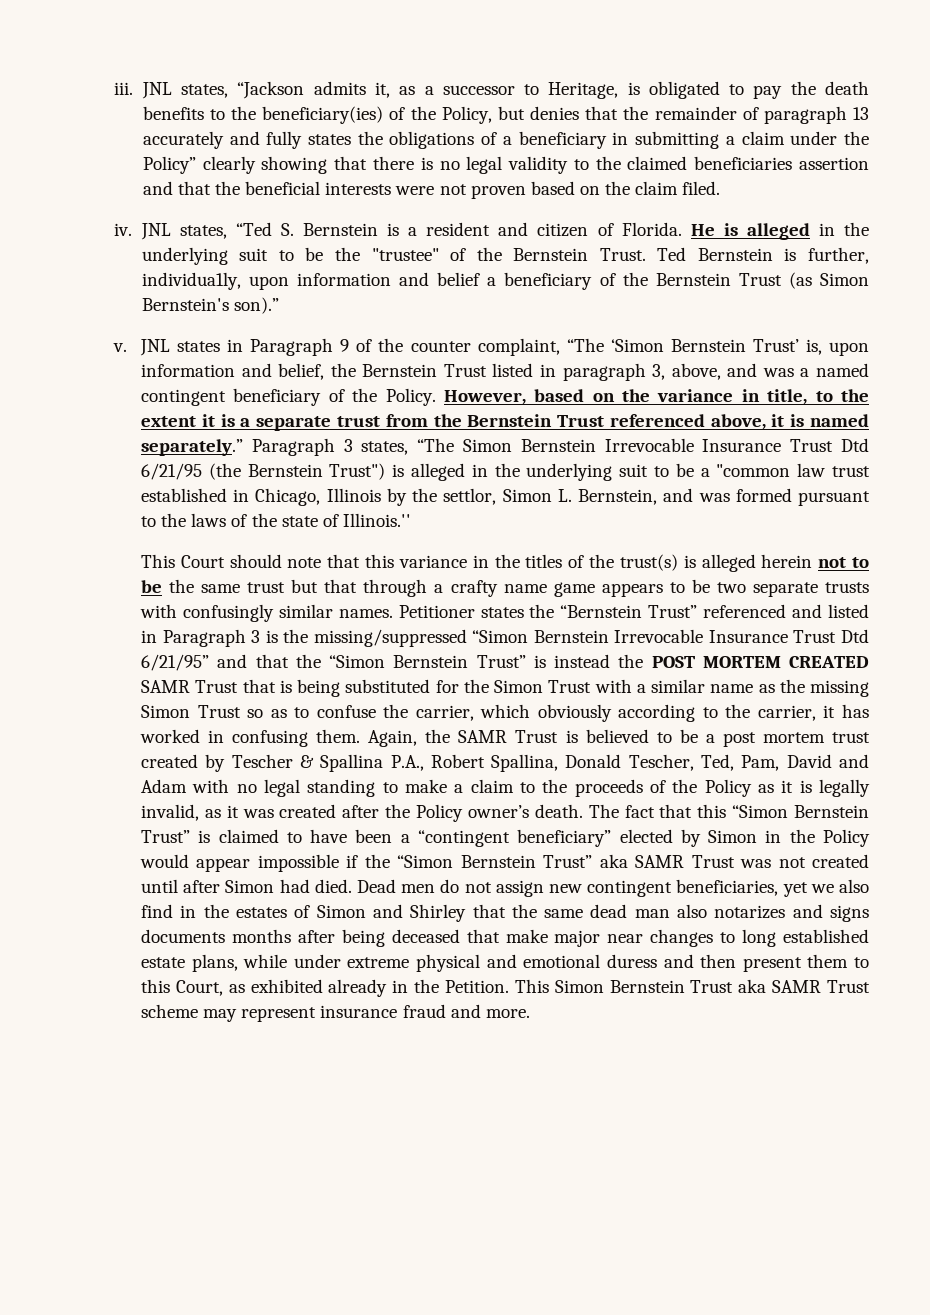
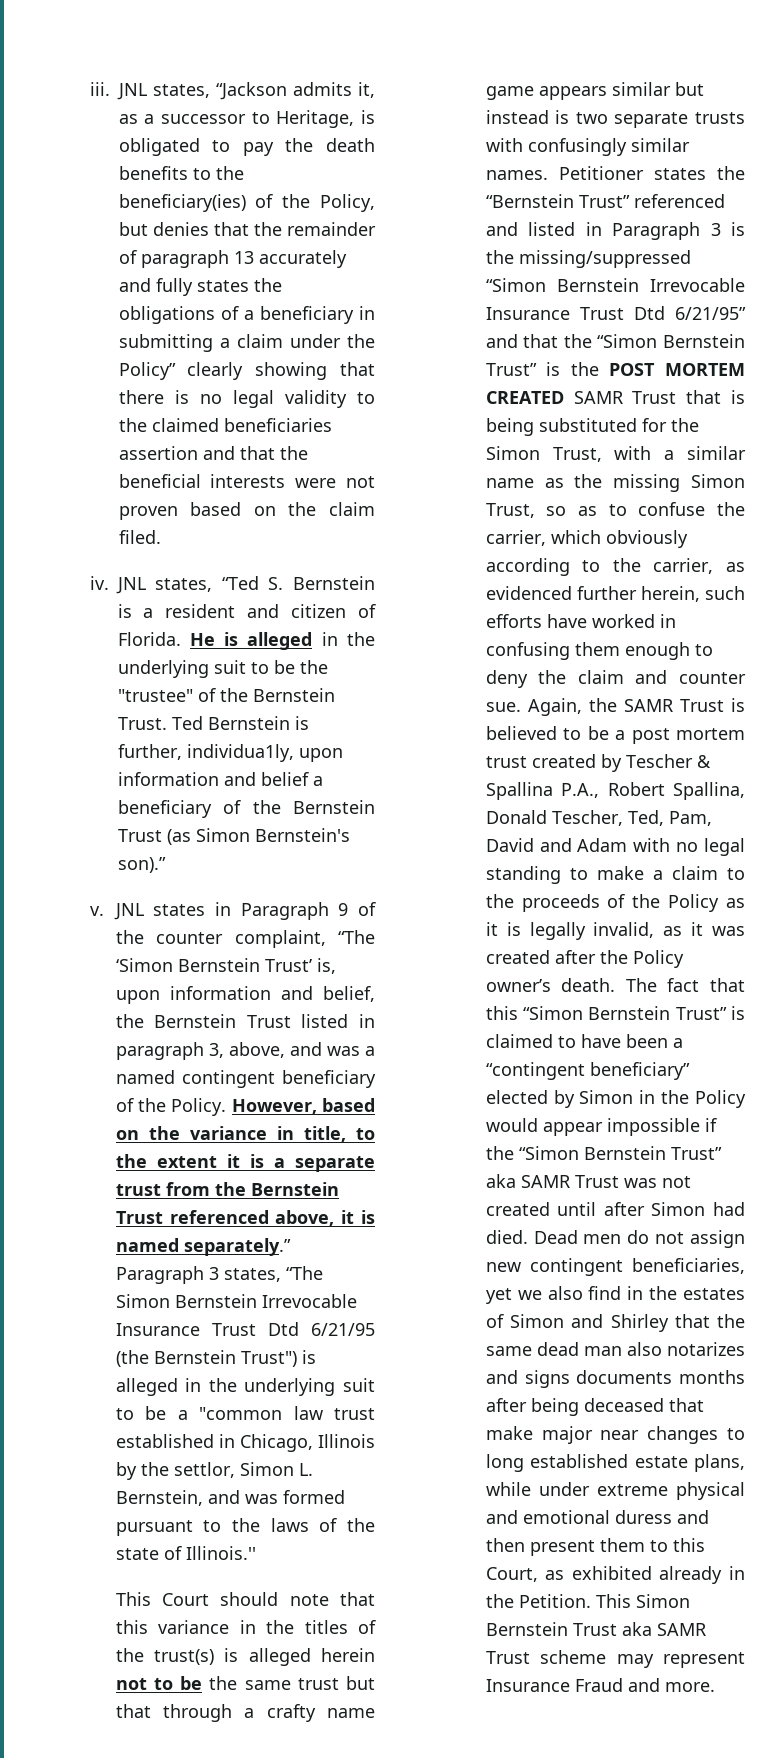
- This Court should note that this variance in the titles of the trust(s) is alleged herein not to be the same trust but that through a crafty name game appears to be two separate trusts with confusingly similar names.
+ This Court should note that this variance in the titles of the trust(s) is alleged herein not to be the same trust but that through a crafty name game appears similar but instead is two separate trusts with confusingly similar names.
- Petitioner states the “Bernstein Trust” referenced and listed in Paragraph 3 is the missing/suppressed “Simon Bernstein Irrevocable Insurance Trust Dtd 6/21/95” and that the “Simon Bernstein Trust” is instead the POST MORTEM CREATED SAMR Trust that is being substituted for the Simon Trust with a similar name as the missing Simon Trust so as to confuse the carrier, which obviously according to the carrier, it has worked in confusing them.
+ Petitioner states the “Bernstein Trust” referenced and listed in Paragraph 3 is the missing/suppressed “Simon Bernstein Irrevocable Insurance Trust Dtd 6/21/95” and that the “Simon Bernstein Trust” is the POST MORTEM CREATED SAMR Trust that is being substituted for the Simon Trust, with a similar name as the missing Simon Trust, so as to confuse the carrier, which obviously according to the carrier, as evidenced further herein, such efforts have worked in confusing them enough to deny the claim and counter sue.
- This Simon Bernstein Trust aka SAMR Trust scheme may represent insurance fraud and more.
+ This Simon Bernstein Trust aka SAMR Trust scheme may represent Insurance Fraud and more.

